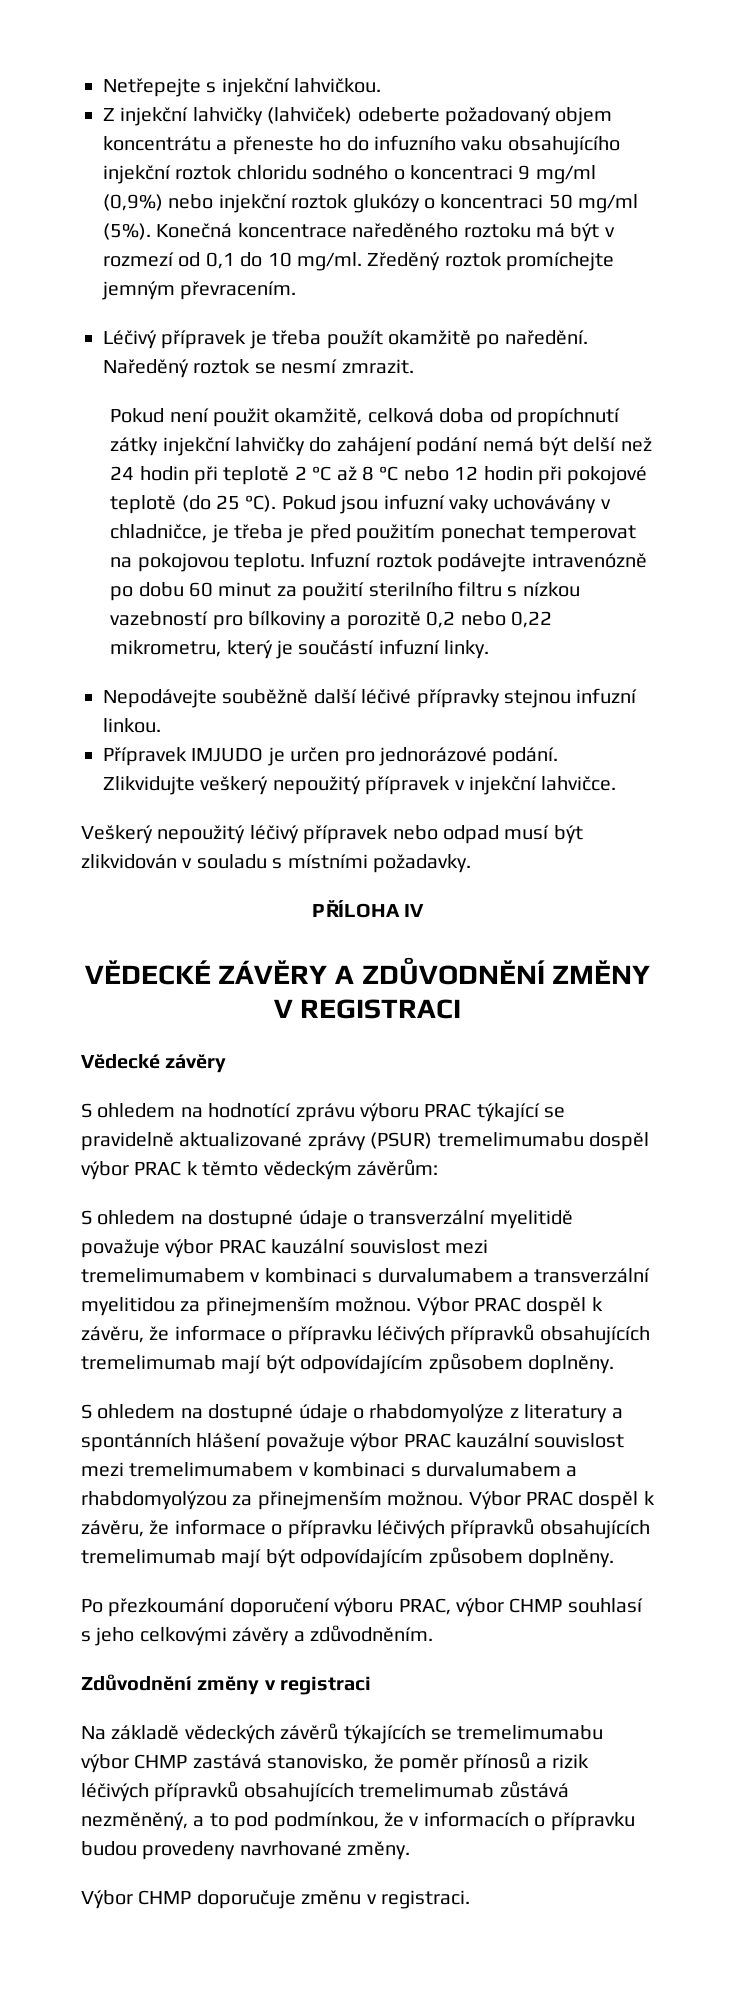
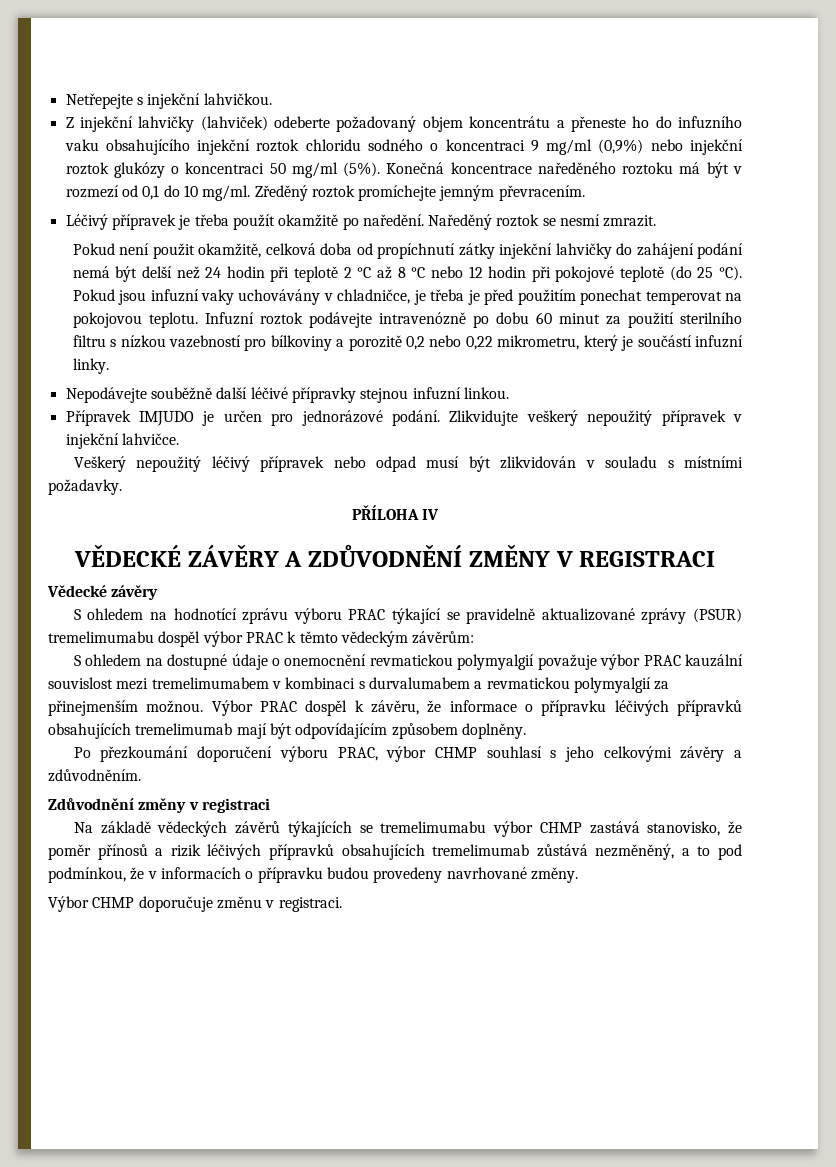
- S ohledem na dostupné údaje o transverzální myelitidě považuje výbor PRAC kauzální souvislost mezi tremelimumabem v kombinaci s durvalumabem a transverzální myelitidou za přinejmenším možnou. Výbor PRAC dospěl k závěru, že informace o přípravku léčivých přípravků obsahujících tremelimumab mají být odpovídajícím způsobem doplněny.
- S ohledem na dostupné údaje o rhabdomyolýze z literatury a spontánních hlášení považuje výbor PRAC kauzální souvislost mezi tremelimumabem v kombinaci s durvalumabem a rhabdomyolýzou za přinejmenším možnou.
+ S ohledem na dostupné údaje o onemocnění revmatickou polymyalgií považuje výbor PRAC kauzální souvislost mezi tremelimumabem v kombinaci s durvalumabem a revmatickou polymyalgií za přinejmenším možnou.

